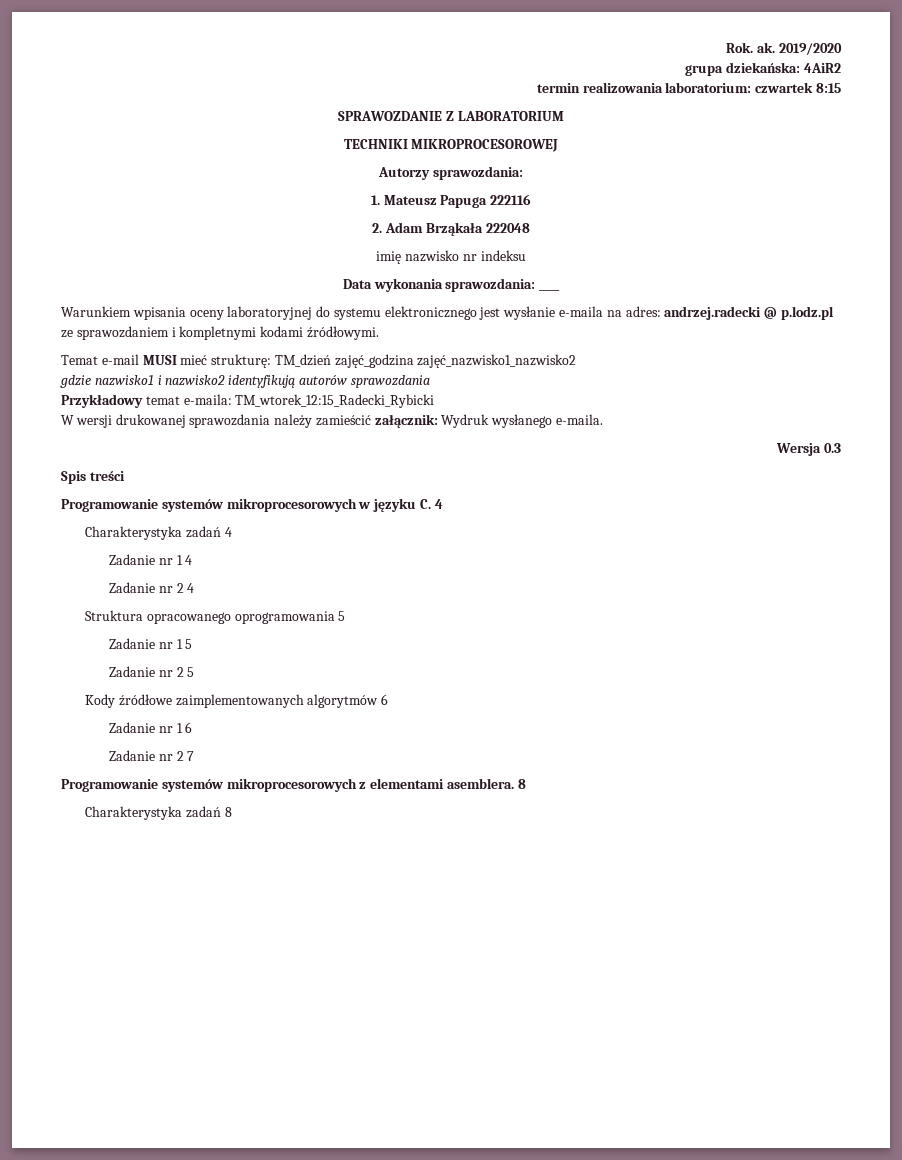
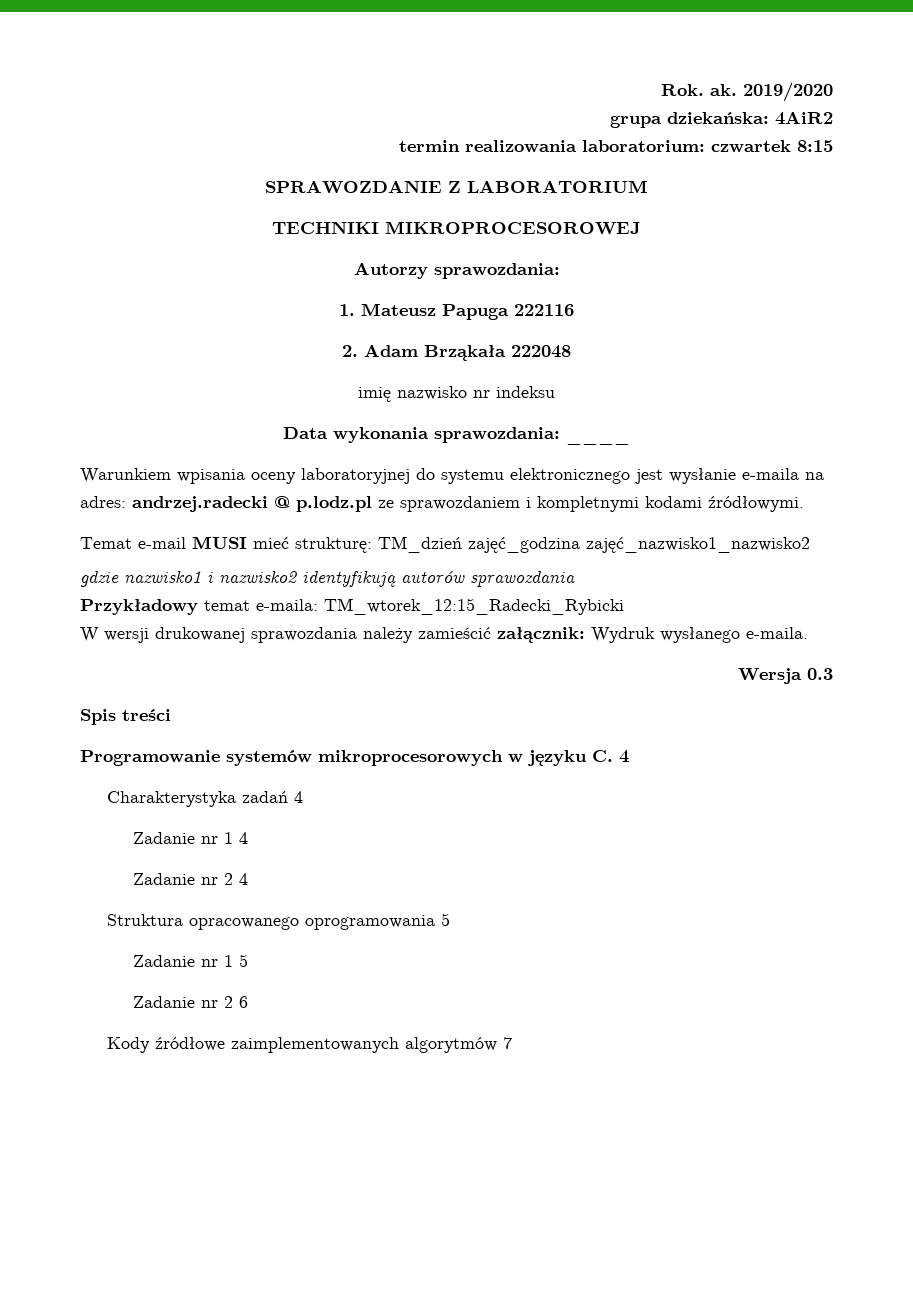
- Zadanie nr 2 5
+ Zadanie nr 2 6
- Kody źródłowe zaimplementowanych algorytmów 6
- Zadanie nr 1 6
- Zadanie nr 2 7
- Programowanie systemów mikroprocesorowych z elementami asemblera. 8
- Charakterystyka zadań 8
+ Kody źródłowe zaimplementowanych algorytmów 7

